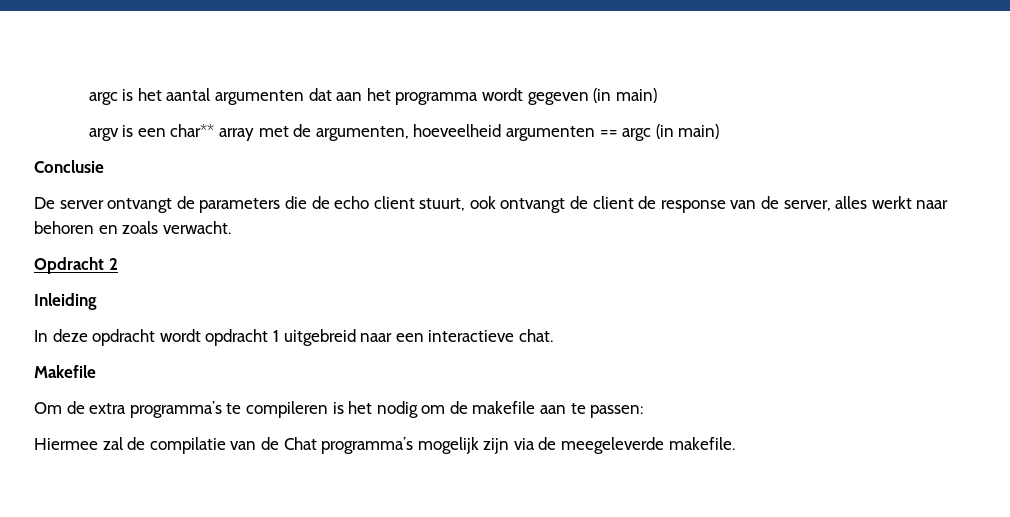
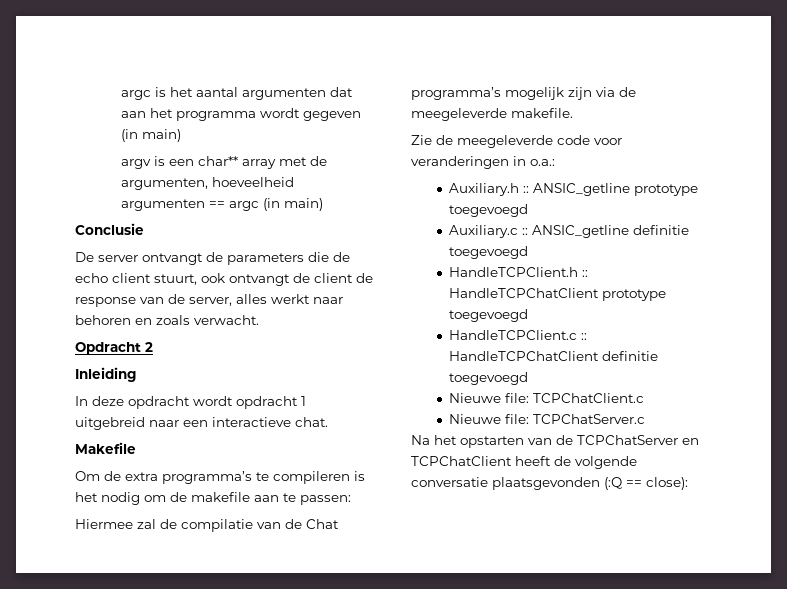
+ Zie de meegeleverde code voor veranderingen in o.a.:
+ Auxiliary.h :: ANSIC_getline prototype toegevoegd
+ Auxiliary.c :: ANSIC_getline definitie toegevoegd
+ HandleTCPClient.h :: HandleTCPChatClient prototype toegevoegd
+ HandleTCPClient.c :: HandleTCPChatClient definitie toegevoegd
+ Nieuwe file: TCPChatClient.c
+ Nieuwe file: TCPChatServer.c
+ Na het opstarten van de TCPChatServer en TCPChatClient heeft de volgende conversatie plaatsgevonden (:Q == close):

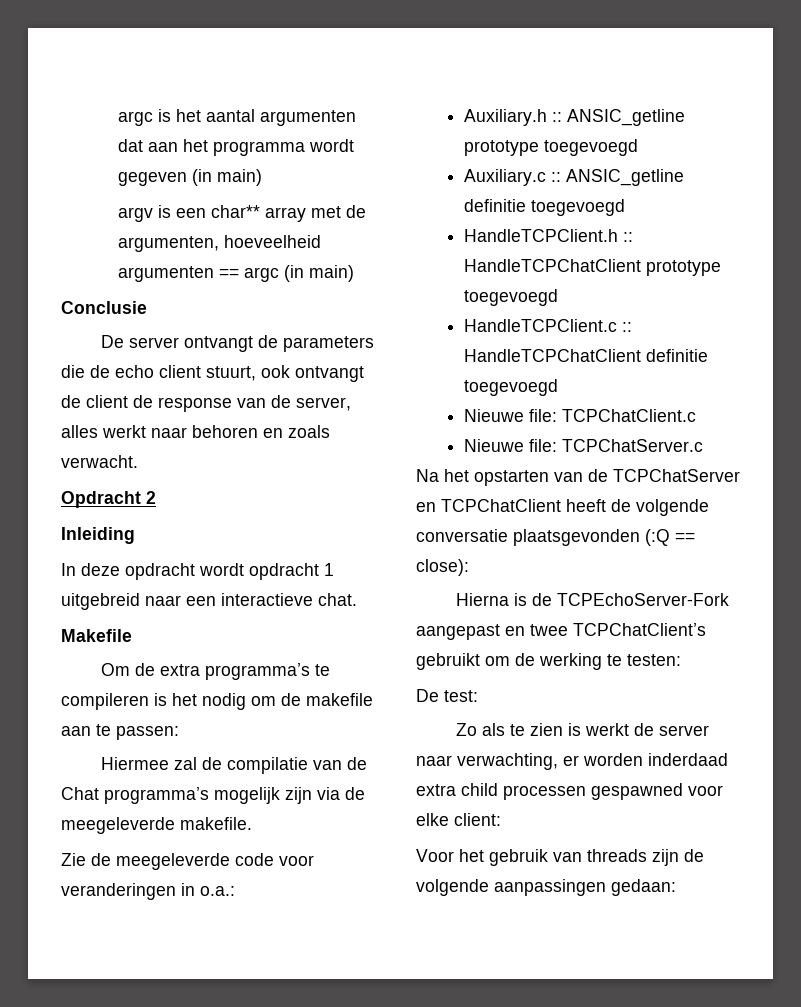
+ Hierna is de TCPEchoServer-Fork aangepast en twee TCPChatClient’s gebruikt om de werking te testen:
+ De test:
+ Zo als te zien is werkt de server naar verwachting, er worden inderdaad extra child processen gespawned voor elke client:
+ Voor het gebruik van threads zijn de volgende aanpassingen gedaan:

